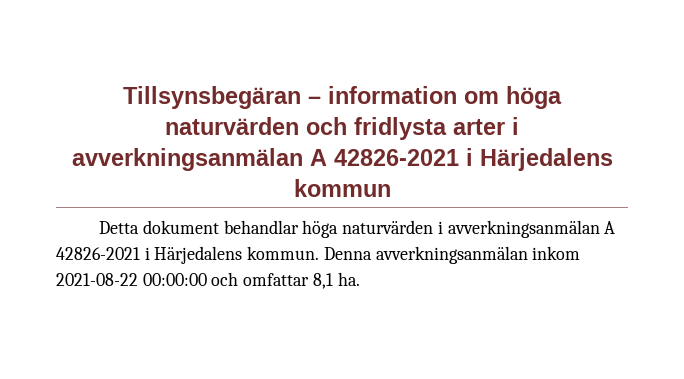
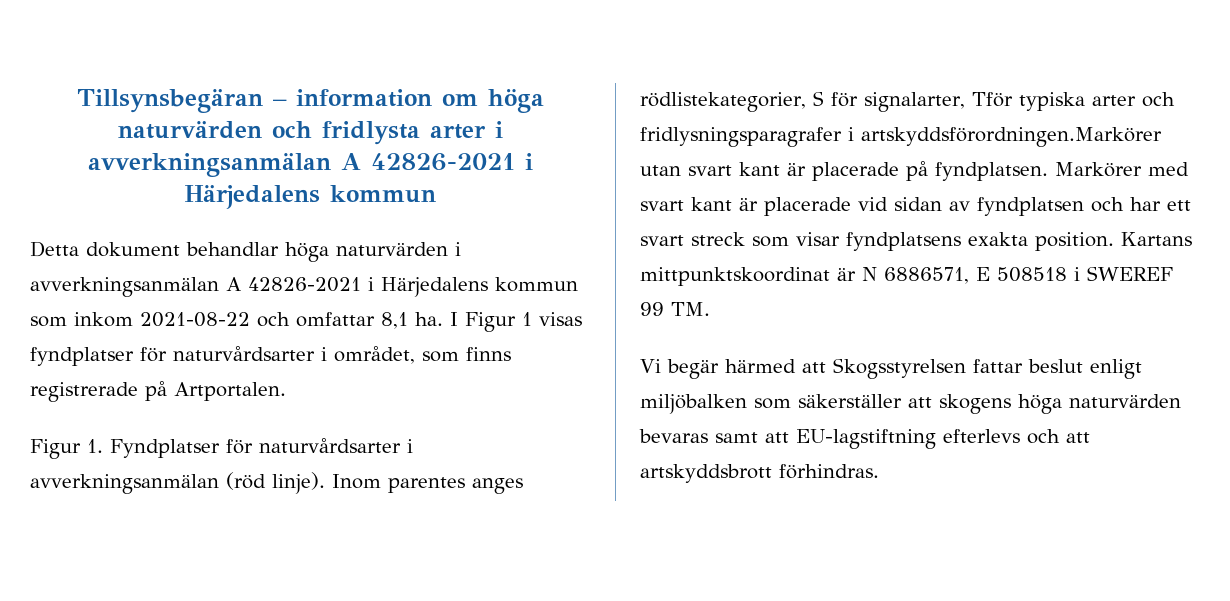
- Detta dokument behandlar höga naturvärden i avverkningsanmälan A 42826-2021 i Härjedalens kommun. Denna avverkningsanmälan inkom 2021-08-22 00:00:00 och omfattar 8,1 ha.
+ Detta dokument behandlar höga naturvärden i avverkningsanmälan A 42826-2021 i Härjedalens kommun som inkom 2021-08-22 och omfattar 8,1 ha.
+ I Figur 1 visas fyndplatser för naturvårdsarter i området, som finns registrerade på Artportalen.
+ Figur 1. Fyndplatser för naturvårdsarter i avverkningsanmälan (röd linje). Inom parentes anges rödlistekategorier, S för signalarter, Tför typiska arter och fridlysningsparagrafer i artskyddsförordningen.Markörer utan svart kant är placerade på fyndplatsen. Markörer med svart kant är placerade vid sidan av fyndplatsen och har ett svart streck som visar fyndplatsens exakta position. Kartans mittpunktskoordinat är N 6886571, E 508518 i SWEREF 99 TM.
+ Vi begär härmed att Skogsstyrelsen fattar beslut enligt miljöbalken som säkerställer att skogens höga naturvärden bevaras samt att EU-lagstiftning efterlevs och att artskyddsbrott förhindras.

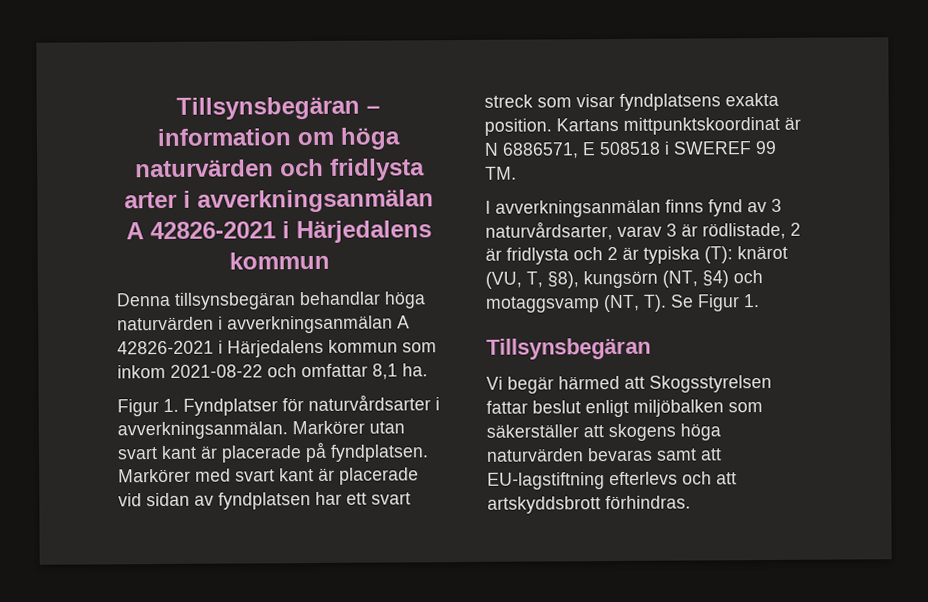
- Detta dokument behandlar höga naturvärden i avverkningsanmälan A 42826-2021 i Härjedalens kommun som inkom 2021-08-22 och omfattar 8,1 ha. I Figur 1 visas fyndplatser för naturvårdsarter i området, som finns registrerade på Artportalen.
+ Denna tillsynsbegäran behandlar höga naturvärden i avverkningsanmälan A 42826-2021 i Härjedalens kommun som inkom 2021-08-22 och omfattar 8,1 ha.
- Figur 1. Fyndplatser för naturvårdsarter i avverkningsanmälan (röd linje). Inom parentes anges rödlistekategorier, S för signalarter, Tför typiska arter och fridlysningsparagrafer i artskyddsförordningen.Markörer utan svart kant är placerade på fyndplatsen.
+ Figur 1. Fyndplatser för naturvårdsarter i avverkningsanmälan. Markörer utan svart kant är placerade på fyndplatsen.
- Markörer med svart kant är placerade vid sidan av fyndplatsen och har ett svart streck som visar fyndplatsens exakta position.
+ Markörer med svart kant är placerade vid sidan av fyndplatsen har ett svart streck som visar fyndplatsens exakta position.
+ I avverkningsanmälan finns fynd av 3 naturvårdsarter, varav 3 är rödlistade, 2 är fridlysta och 2 är typiska (T): knärot (VU, T, §8), kungsörn (NT, §4) och motaggsvamp (NT, T). Se Figur 1.
+ Tillsynsbegäran

